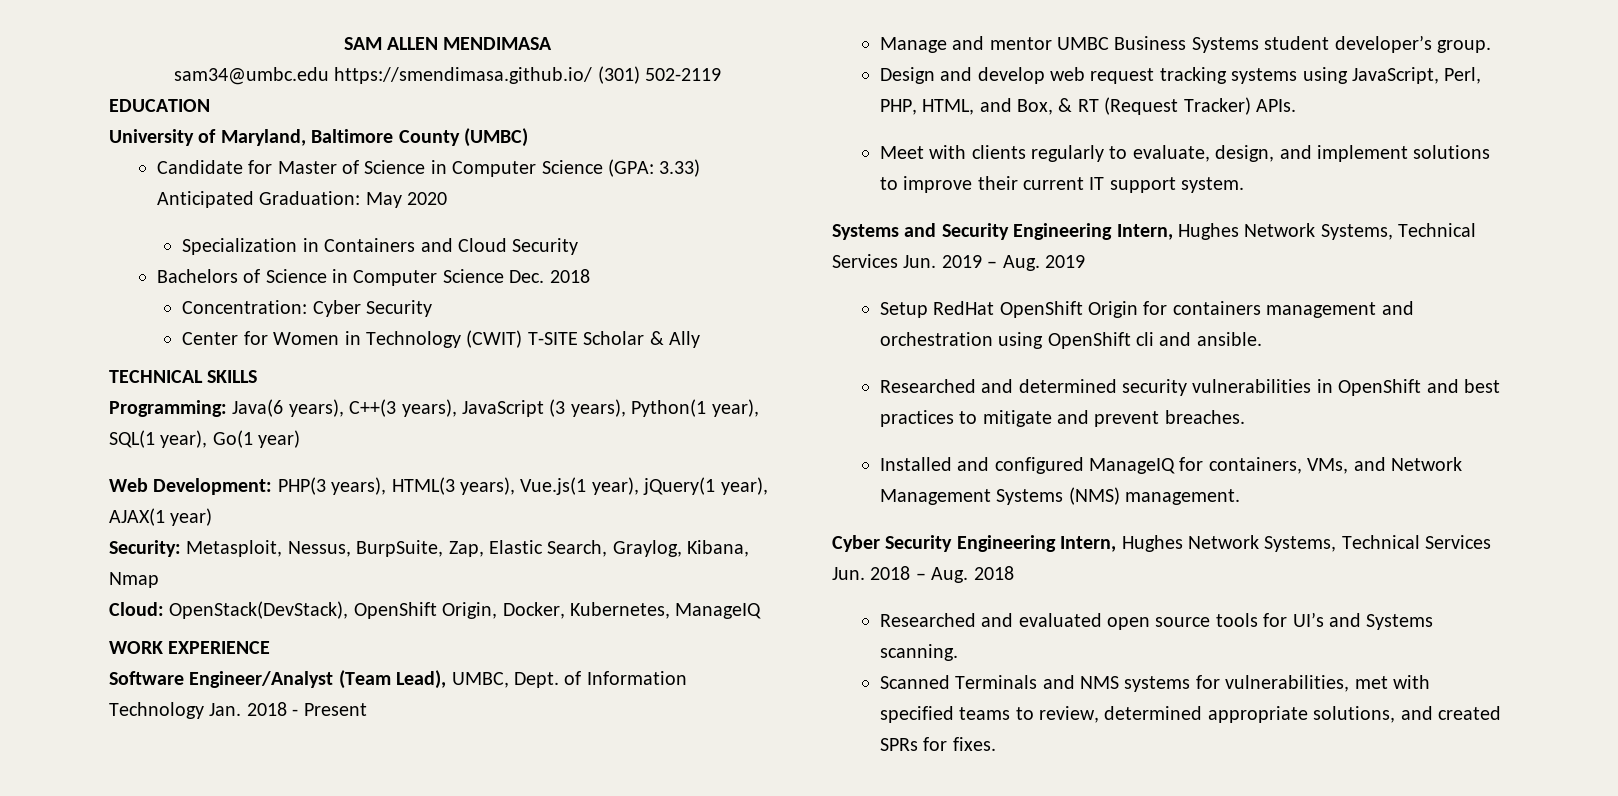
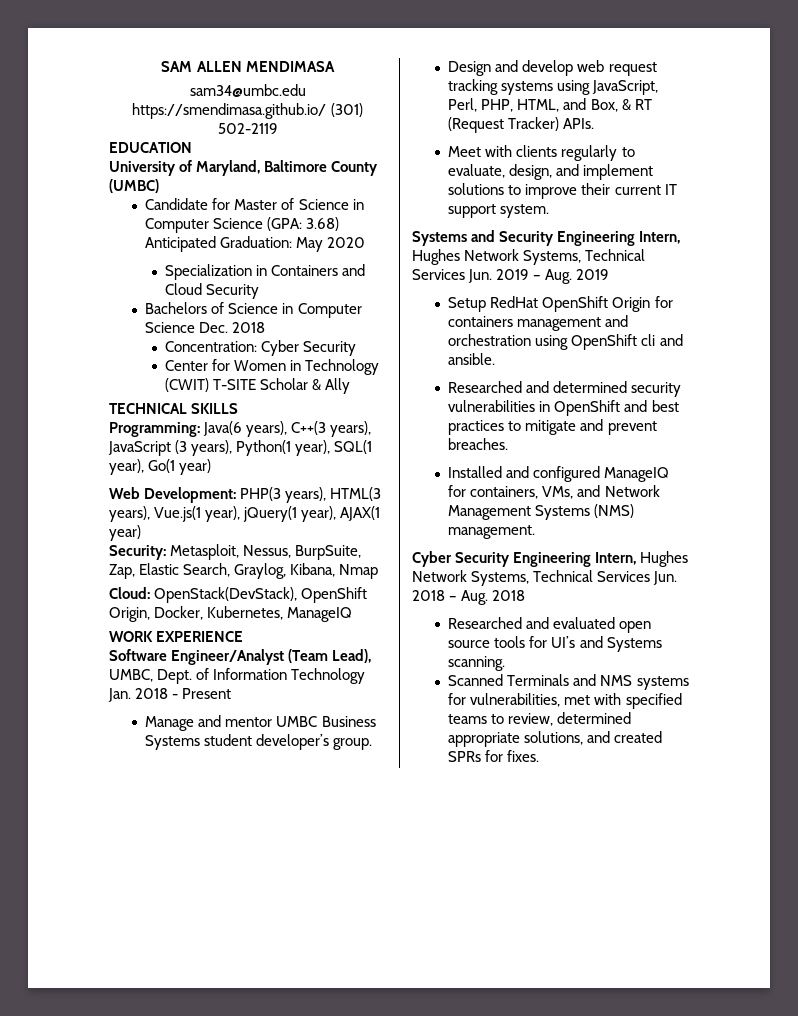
- Candidate for Master of Science in Computer Science (GPA: 3.33) Anticipated Graduation: May 2020
+ Candidate for Master of Science in Computer Science (GPA: 3.68) Anticipated Graduation: May 2020

